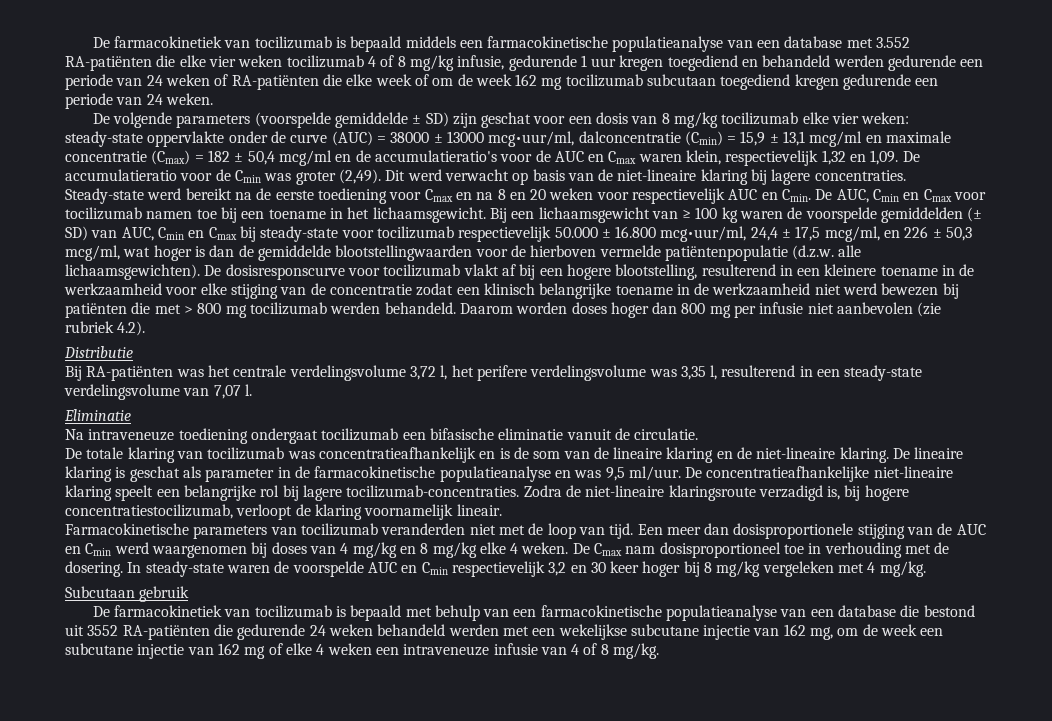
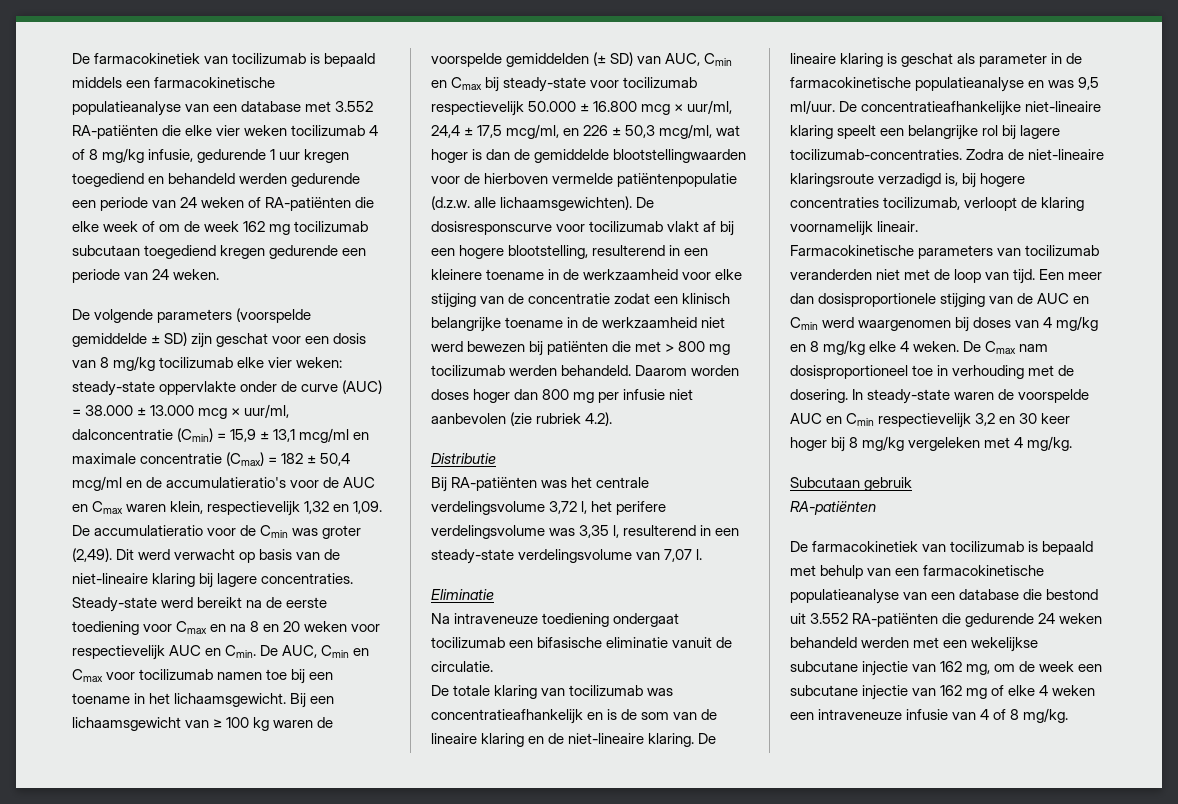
- De volgende parameters (voorspelde gemiddelde ± SD) zijn geschat voor een dosis van 8 mg/kg tocilizumab elke vier weken: steady-state oppervlakte onder de curve (AUC) = 38000 ± 13000 mcg•uur/ml, dalconcentratie (Cmin) = 15,9 ± 13,1 mcg/ml en maximale concentratie (Cmax) = 182 ± 50,4 mcg/ml en de accumulatieratio's voor de AUC en Cmax waren klein, respectievelijk 1,32 en 1,09.
+ De volgende parameters (voorspelde gemiddelde ± SD) zijn geschat voor een dosis van 8 mg/kg tocilizumab elke vier weken: steady-state oppervlakte onder de curve (AUC) = 38.000 ± 13.000 mcg × uur/ml, dalconcentratie (Cmin) = 15,9 ± 13,1 mcg/ml en maximale concentratie (Cmax) = 182 ± 50,4 mcg/ml en de accumulatieratio's voor de AUC en Cmax waren klein, respectievelijk 1,32 en 1,09.
- Bij een lichaamsgewicht van ≥ 100 kg waren de voorspelde gemiddelden (± SD) van AUC, Cmin en Cmax bij steady-state voor tocilizumab respectievelijk 50.000 ± 16.800 mcg•uur/ml, 24,4 ± 17,5 mcg/ml, en 226 ± 50,3 mcg/ml, wat hoger is dan de gemiddelde blootstellingwaarden voor de hierboven vermelde patiëntenpopulatie (d.z.w. alle lichaamsgewichten).
+ Bij een lichaamsgewicht van ≥ 100 kg waren de voorspelde gemiddelden (± SD) van AUC, Cmin en Cmax bij steady-state voor tocilizumab respectievelijk 50.000 ± 16.800 mcg × uur/ml, 24,4 ± 17,5 mcg/ml, en 226 ± 50,3 mcg/ml, wat hoger is dan de gemiddelde blootstellingwaarden voor de hierboven vermelde patiëntenpopulatie (d.z.w. alle lichaamsgewichten).
- Zodra de niet-lineaire klaringsroute verzadigd is, bij hogere concentratiestocilizumab, verloopt de klaring voornamelijk lineair.
+ Zodra de niet-lineaire klaringsroute verzadigd is, bij hogere concentraties tocilizumab, verloopt de klaring voornamelijk lineair.
  Subcutaan gebruik
+ RA-patiënten
- De farmacokinetiek van tocilizumab is bepaald met behulp van een farmacokinetische populatieanalyse van een database die bestond uit 3552 RA-patiënten die gedurende 24 weken behandeld werden met een wekelijkse subcutane injectie van 162 mg, om de week een subcutane injectie van 162 mg of elke 4 weken een intraveneuze infusie van 4 of 8 mg/kg.
+ De farmacokinetiek van tocilizumab is bepaald met behulp van een farmacokinetische populatieanalyse van een database die bestond uit 3.552 RA-patiënten die gedurende 24 weken behandeld werden met een wekelijkse subcutane injectie van 162 mg, om de week een subcutane injectie van 162 mg of elke 4 weken een intraveneuze infusie van 4 of 8 mg/kg.

